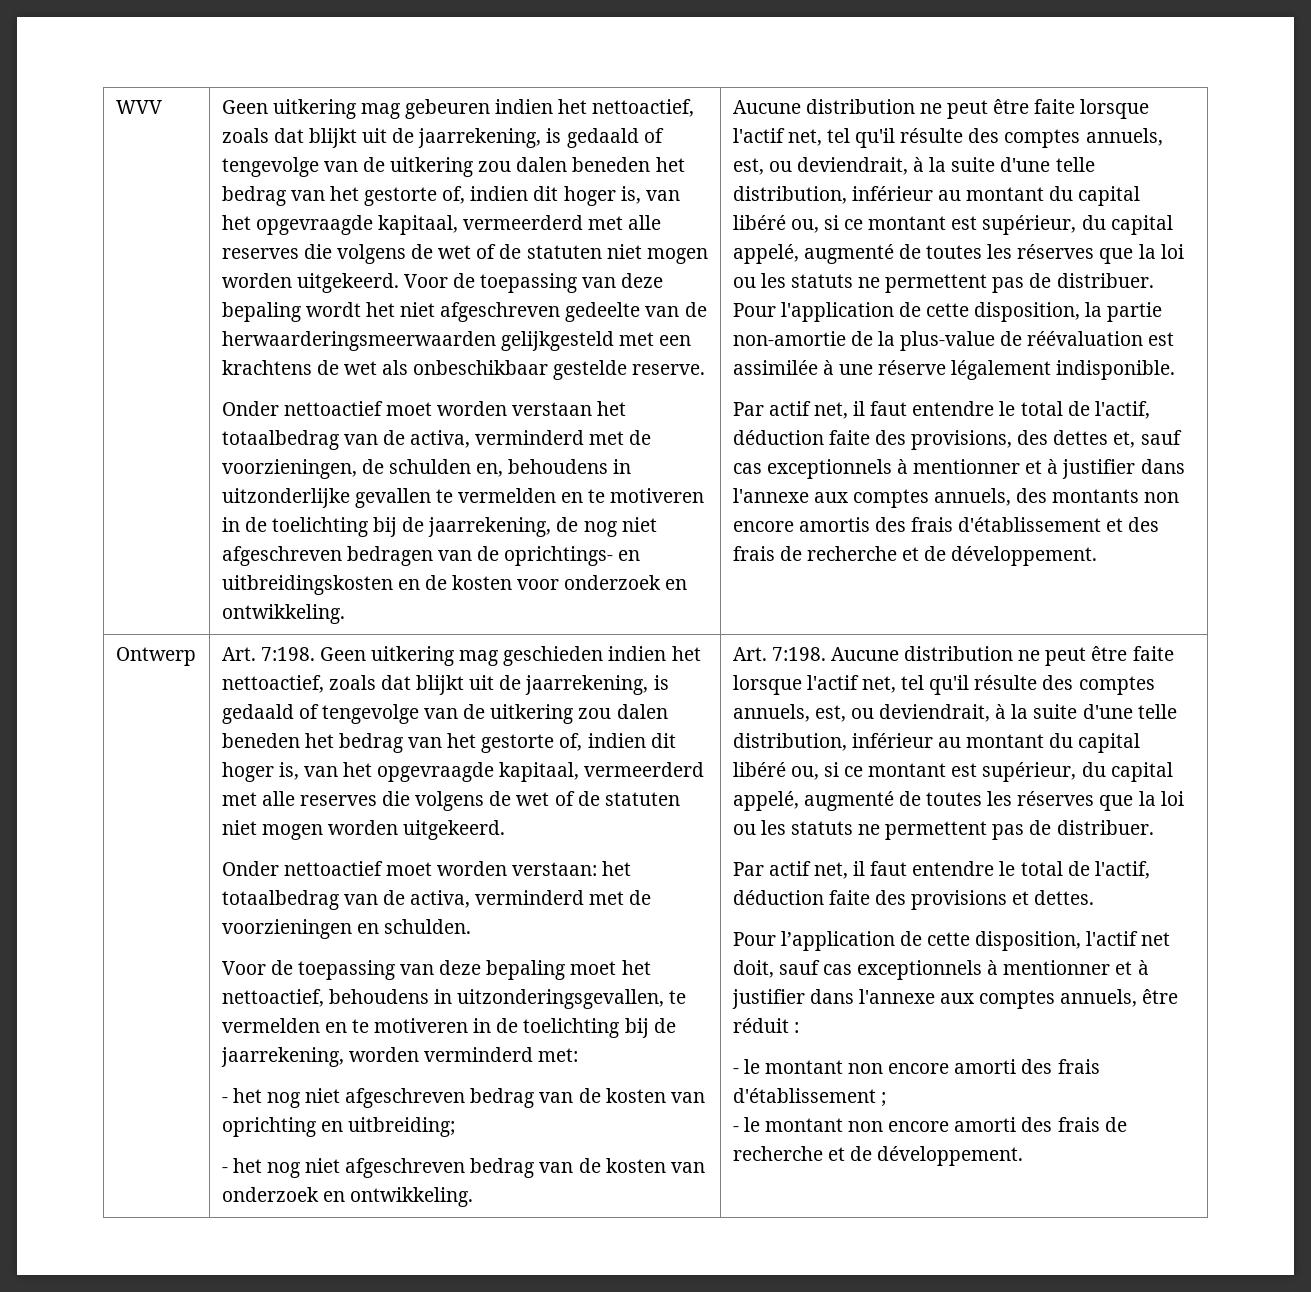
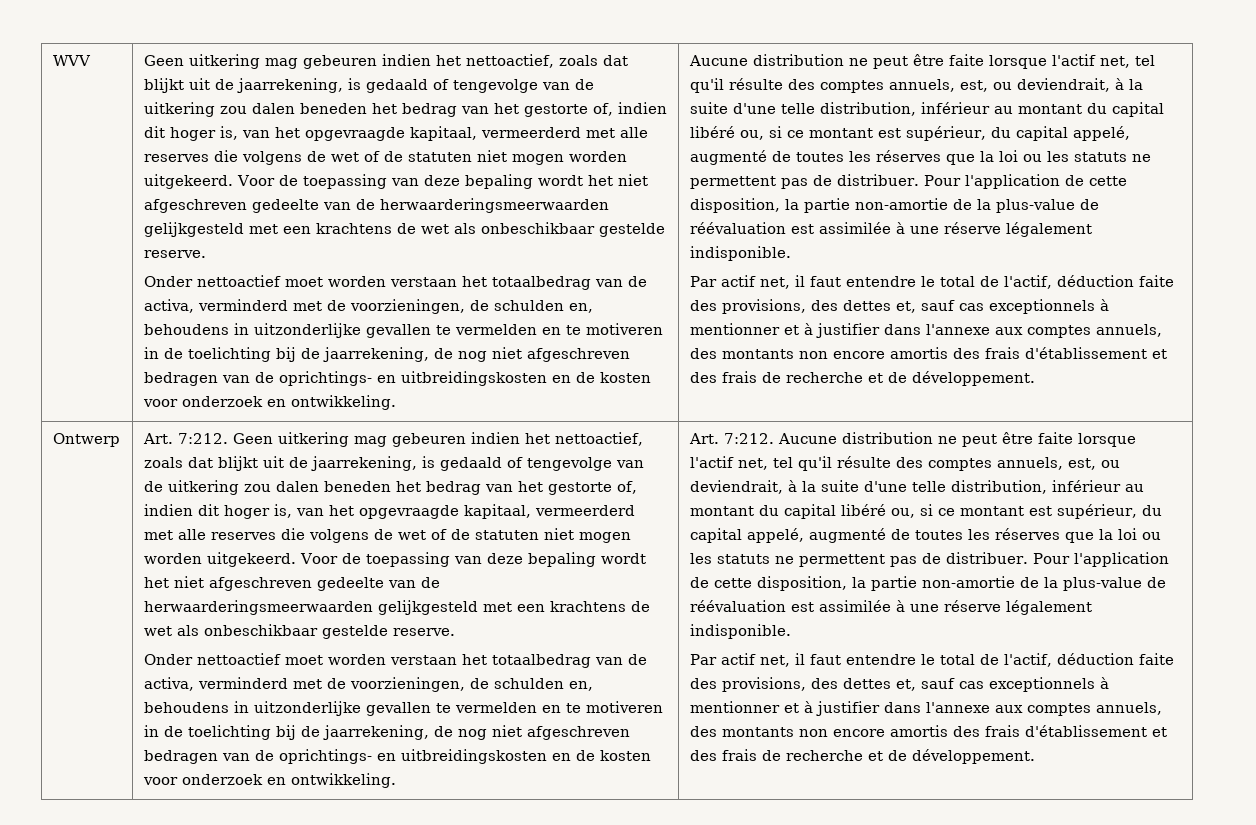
- Art. 7:198. Geen uitkering mag geschieden indien het nettoactief, zoals dat blijkt uit de jaarrekening, is gedaald of tengevolge van de uitkering zou dalen beneden het bedrag van het gestorte of, indien dit hoger is, van het opgevraagde kapitaal, vermeerderd met alle reserves die volgens de wet of de statuten niet mogen worden uitgekeerd.
- Onder nettoactief moet worden verstaan: het totaalbedrag van de activa, verminderd met de voorzieningen en schulden.
- Voor de toepassing van deze bepaling moet het nettoactief, behoudens in uitzonderingsgevallen, te vermelden en te motiveren in de toelichting bij de jaarrekening, worden verminderd met:
- - het nog niet afgeschreven bedrag van de kosten van oprichting en uitbreiding;
- - het nog niet afgeschreven bedrag van de kosten van onderzoek en ontwikkeling. | Art. 7:198. Aucune distribution ne peut être faite lorsque l'actif net, tel qu'il résulte des comptes annuels, est, ou deviendrait, à la suite d'une telle distribution, inférieur au montant du capital libéré ou, si ce montant est supérieur, du capital appelé, augmenté de toutes les réserves que la loi ou les statuts ne permettent pas de distribuer.
- Par actif net, il faut entendre le total de l'actif, déduction faite des provisions et dettes.
- Pour l’application de cette disposition, l'actif net doit, sauf cas exceptionnels à mentionner et à justifier dans l'annexe aux comptes annuels, être réduit :
- - le montant non encore amorti des frais d'établissement ;
- - le montant non encore amorti des frais de recherche et de développement.
+ Art. 7:212. Geen uitkering mag gebeuren indien het nettoactief, zoals dat blijkt uit de jaarrekening, is gedaald of tengevolge van de uitkering zou dalen beneden het bedrag van het gestorte of, indien dit hoger is, van het opgevraagde kapitaal, vermeerderd met alle reserves die volgens de wet of de statuten niet mogen worden uitgekeerd. Voor de toepassing van deze bepaling wordt het niet afgeschreven gedeelte van de herwaarderingsmeerwaarden gelijkgesteld met een krachtens de wet als onbeschikbaar gestelde reserve.
+ Onder nettoactief moet worden verstaan het totaalbedrag van de activa, verminderd met de voorzieningen, de schulden en, behoudens in uitzonderlijke gevallen te vermelden en te motiveren in de toelichting bij de jaarrekening, de nog niet afgeschreven bedragen van de oprichtings- en uitbreidingskosten en de kosten voor onderzoek en ontwikkeling. | Art. 7:212. Aucune distribution ne peut être faite lorsque l'actif net, tel qu'il résulte des comptes annuels, est, ou deviendrait, à la suite d'une telle distribution, inférieur au montant du capital libéré ou, si ce montant est supérieur, du capital appelé, augmenté de toutes les réserves que la loi ou les statuts ne permettent pas de distribuer. Pour l'application de cette disposition, la partie non-amortie de la plus-value de réévaluation est assimilée à une réserve légalement indisponible.
+ Par actif net, il faut entendre le total de l'actif, déduction faite des provisions, des dettes et, sauf cas exceptionnels à mentionner et à justifier dans l'annexe aux comptes annuels, des montants non encore amortis des frais d'établissement et des frais de recherche et de développement.

